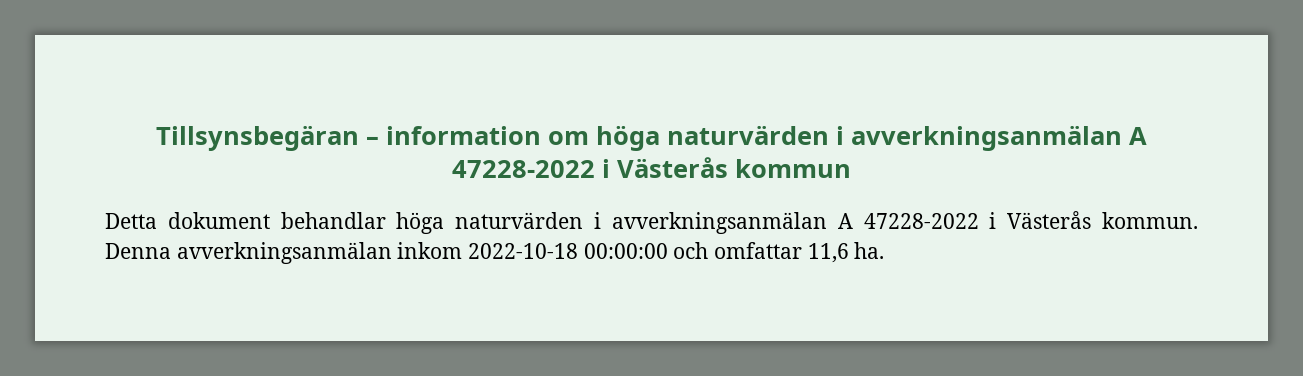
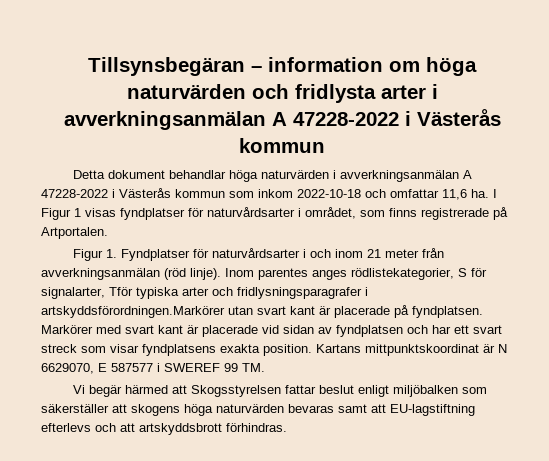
- Tillsynsbegäran – information om höga naturvärden i avverkningsanmälan A 47228-2022 i Västerås kommun
+ Tillsynsbegäran – information om höga naturvärden och fridlysta arter i avverkningsanmälan A 47228-2022 i Västerås kommun
- Detta dokument behandlar höga naturvärden i avverkningsanmälan A 47228-2022 i Västerås kommun. Denna avverkningsanmälan inkom 2022-10-18 00:00:00 och omfattar 11,6 ha.
+ Detta dokument behandlar höga naturvärden i avverkningsanmälan A 47228-2022 i Västerås kommun som inkom 2022-10-18 och omfattar 11,6 ha.
+ I Figur 1 visas fyndplatser för naturvårdsarter i området, som finns registrerade på Artportalen.
+ Figur 1. Fyndplatser för naturvårdsarter i och inom 21 meter från avverkningsanmälan (röd linje). Inom parentes anges rödlistekategorier, S för signalarter, Tför typiska arter och fridlysningsparagrafer i artskyddsförordningen.Markörer utan svart kant är placerade på fyndplatsen. Markörer med svart kant är placerade vid sidan av fyndplatsen och har ett svart streck som visar fyndplatsens exakta position. Kartans mittpunktskoordinat är N 6629070, E 587577 i SWEREF 99 TM.
+ Vi begär härmed att Skogsstyrelsen fattar beslut enligt miljöbalken som säkerställer att skogens höga naturvärden bevaras samt att EU-lagstiftning efterlevs och att artskyddsbrott förhindras.

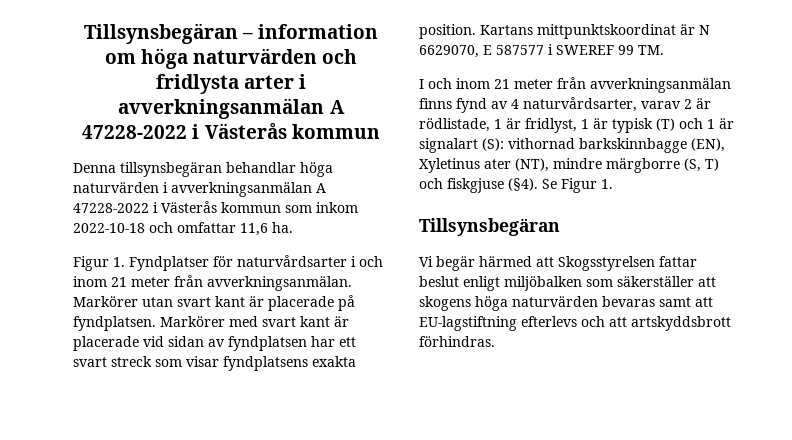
- Detta dokument behandlar höga naturvärden i avverkningsanmälan A 47228-2022 i Västerås kommun som inkom 2022-10-18 och omfattar 11,6 ha. I Figur 1 visas fyndplatser för naturvårdsarter i området, som finns registrerade på Artportalen.
+ Denna tillsynsbegäran behandlar höga naturvärden i avverkningsanmälan A 47228-2022 i Västerås kommun som inkom 2022-10-18 och omfattar 11,6 ha.
- Figur 1. Fyndplatser för naturvårdsarter i och inom 21 meter från avverkningsanmälan (röd linje). Inom parentes anges rödlistekategorier, S för signalarter, Tför typiska arter och fridlysningsparagrafer i artskyddsförordningen.Markörer utan svart kant är placerade på fyndplatsen.
+ Figur 1. Fyndplatser för naturvårdsarter i och inom 21 meter från avverkningsanmälan. Markörer utan svart kant är placerade på fyndplatsen.
- Markörer med svart kant är placerade vid sidan av fyndplatsen och har ett svart streck som visar fyndplatsens exakta position.
+ Markörer med svart kant är placerade vid sidan av fyndplatsen har ett svart streck som visar fyndplatsens exakta position.
+ I och inom 21 meter från avverkningsanmälan finns fynd av 4 naturvårdsarter, varav 2 är rödlistade, 1 är fridlyst, 1 är typisk (T) och 1 är signalart (S): vithornad barkskinnbagge (EN), Xyletinus ater (NT), mindre märgborre (S, T) och fiskgjuse (§4). Se Figur 1.
+ Tillsynsbegäran

